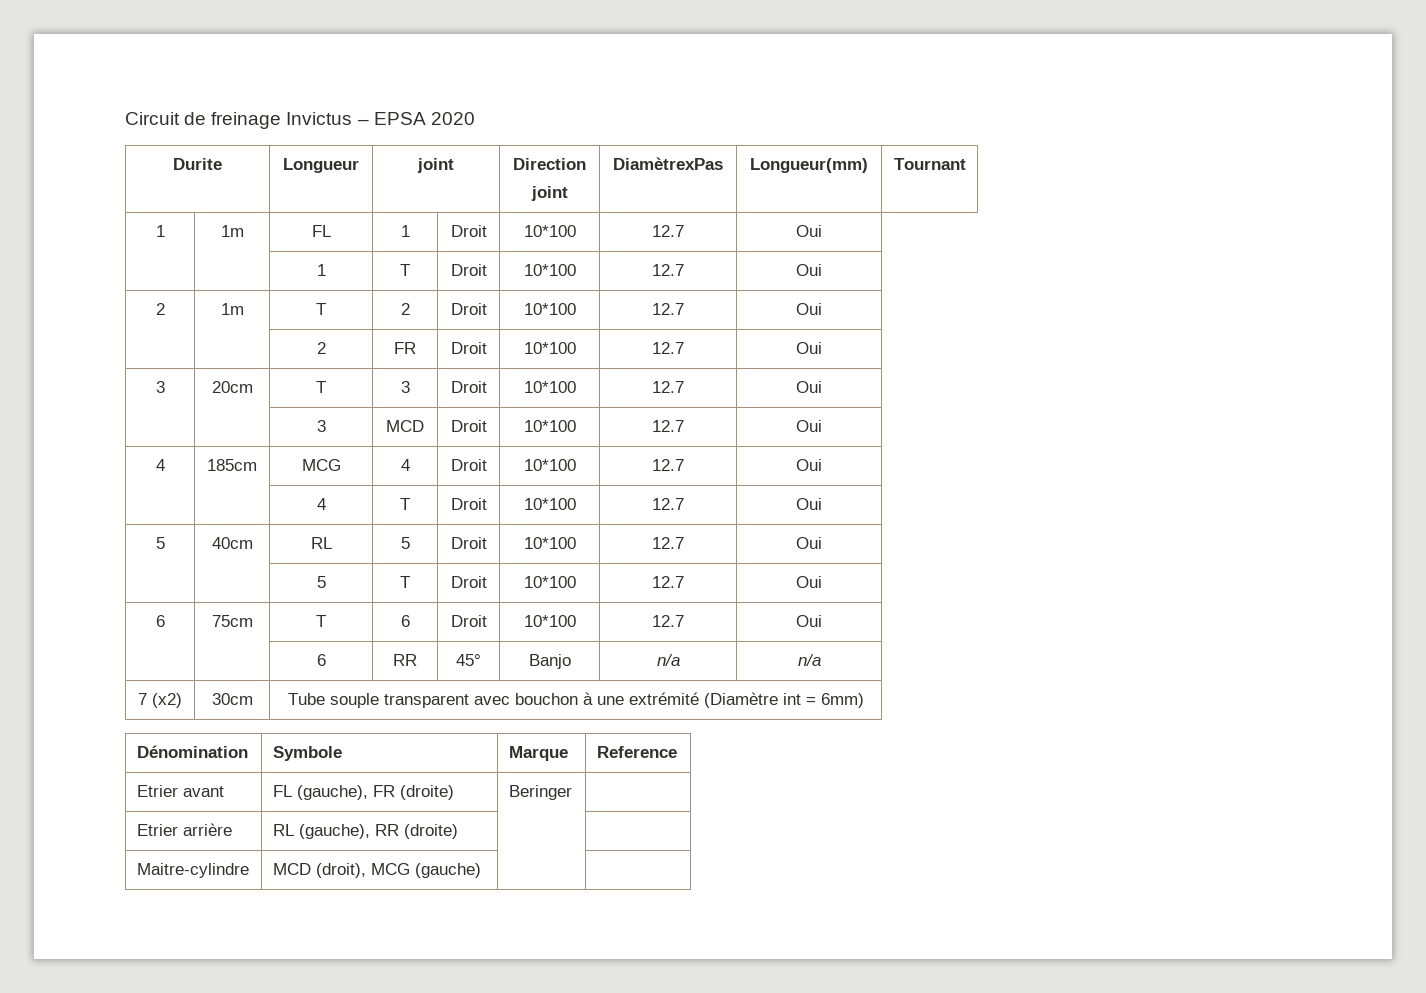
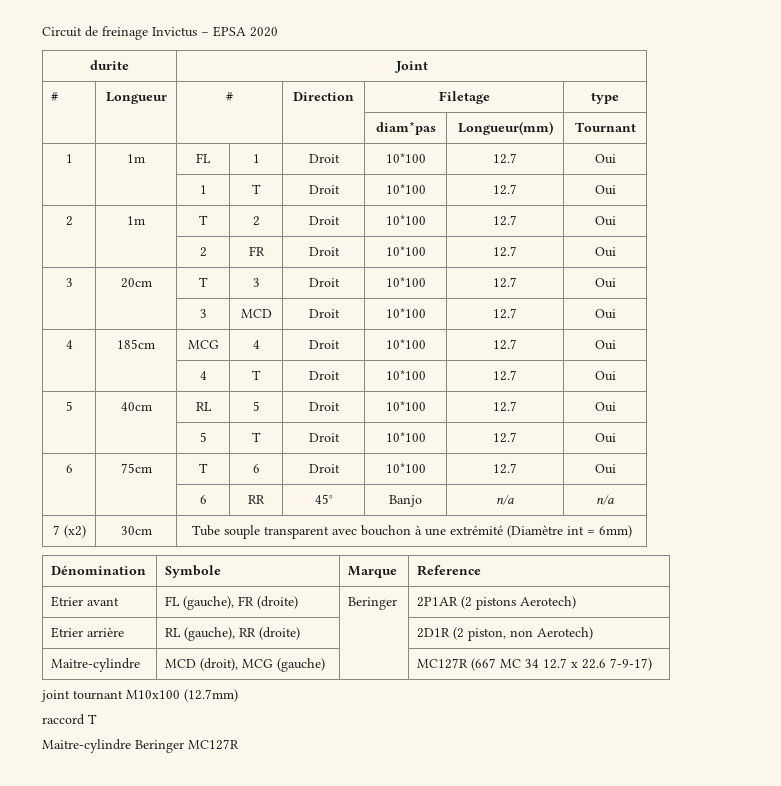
- Durite | Longueur | joint | Direction
- joint | DiamètrexPas | Longueur(mm) | Tournant
+ durite | Joint
+ # | Longueur | # | Direction | Filetage | type
+ | | | | diam*pas | Longueur(mm) | Tournant
- Etrier avant | FL (gauche), FR (droite) | Beringer |
+ Etrier avant | FL (gauche), FR (droite) | Beringer | 2P1AR (2 pistons Aerotech)
- Etrier arrière | RL (gauche), RR (droite) | |
+ Etrier arrière | RL (gauche), RR (droite) | | 2D1R (2 piston, non Aerotech)
- Maitre-cylindre | MCD (droit), MCG (gauche) | |
+ Maitre-cylindre | MCD (droit), MCG (gauche) | | MC127R (667 MC 34 12.7 x 22.6 7-9-17)
+ joint tournant M10x100 (12.7mm)
+ raccord T
+ Maitre-cylindre Beringer MC127R

